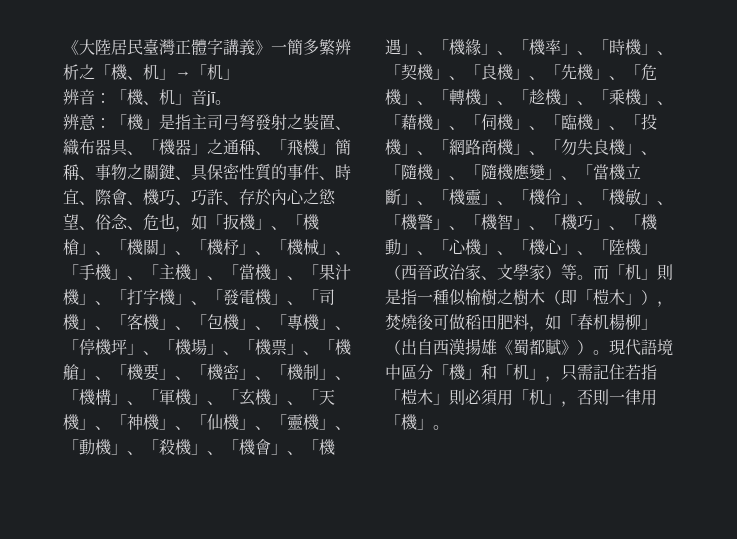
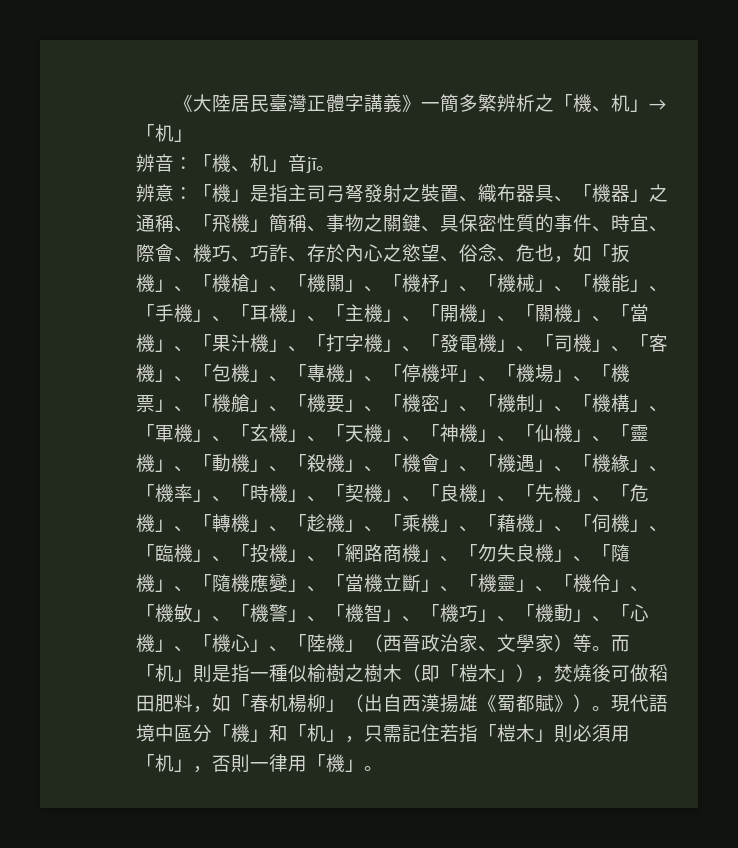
- 「機」是指主司弓弩發射之裝置、織布器具、「機器」之通稱、「飛機」簡稱、事物之關鍵、具保密性質的事件、時宜、際會、機巧、巧詐、存於內心之慾望、俗念、危也，如「扳機」、「機槍」、「機關」、「機杼」、「機械」、「手機」、「主機」、「當機」、「果汁機」、「打字機」、「發電機」、「司機」、「客機」、「包機」、「專機」、「停機坪」、「機場」、「機票」、「機艙」、「機要」、「機密」、「機制」、「機構」、「軍機」、「玄機」、「天機」、「神機」、「仙機」、「靈機」、「動機」、「殺機」、「機會」、「機遇」、「機緣」、「機率」、「時機」、「契機」、「良機」、「先機」、「危機」、「轉機」、「趁機」、「乘機」、「藉機」、「伺機」、「臨機」、「投機」、「網路商機」、「勿失良機」、「隨機」、「隨機應變」、「當機立斷」、「機靈」、「機伶」、「機敏」、「機警」、「機智」、「機巧」、「機動」、「心機」、「機心」、「陸機」（西晉政治家、文學家）等。
+ 「機」是指主司弓弩發射之裝置、織布器具、「機器」之通稱、「飛機」簡稱、事物之關鍵、具保密性質的事件、時宜、際會、機巧、巧詐、存於內心之慾望、俗念、危也，如「扳機」、「機槍」、「機關」、「機杼」、「機械」、「機能」、「手機」、「耳機」、「主機」、「開機」、「關機」、「當機」、「果汁機」、「打字機」、「發電機」、「司機」、「客機」、「包機」、「專機」、「停機坪」、「機場」、「機票」、「機艙」、「機要」、「機密」、「機制」、「機構」、「軍機」、「玄機」、「天機」、「神機」、「仙機」、「靈機」、「動機」、「殺機」、「機會」、「機遇」、「機緣」、「機率」、「時機」、「契機」、「良機」、「先機」、「危機」、「轉機」、「趁機」、「乘機」、「藉機」、「伺機」、「臨機」、「投機」、「網路商機」、「勿失良機」、「隨機」、「隨機應變」、「當機立斷」、「機靈」、「機伶」、「機敏」、「機警」、「機智」、「機巧」、「機動」、「心機」、「機心」、「陸機」（西晉政治家、文學家）等。

